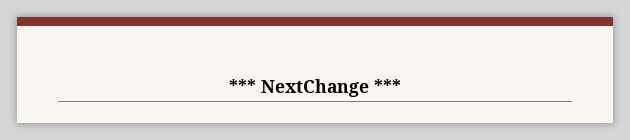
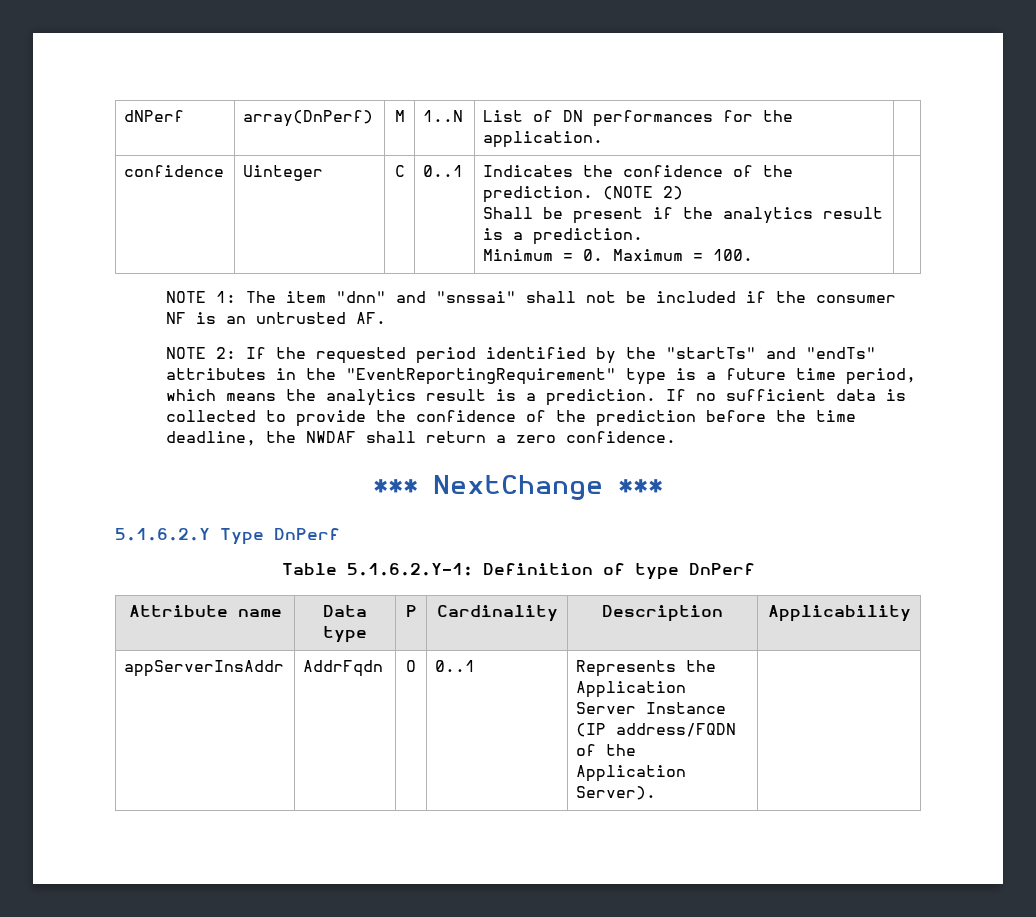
+ dNPerf | array(DnPerf) | M | 1..N | List of DN performances for the application. |
+ confidence | Uinteger | C | 0..1 | Indicates the confidence of the prediction. (NOTE 2)
+ Shall be present if the analytics result is a prediction.
+ Minimum = 0. Maximum = 100. |
+ NOTE 1: The item "dnn" and "snssai" shall not be included if the consumer NF is an untrusted AF.
+ NOTE 2: If the requested period identified by the "startTs" and "endTs" attributes in the "EventReportingRequirement" type is a future time period, which means the analytics result is a prediction. If no sufficient data is collected to provide the confidence of the prediction before the time deadline, the NWDAF shall return a zero confidence.
  *** NextChange ***
+ 5.1.6.2.Y Type DnPerf
+ Table 5.1.6.2.Y-1: Definition of type DnPerf
+ Attribute name | Data type | P | Cardinality | Description | Applicability
+ appServerInsAddr | AddrFqdn | O | 0..1 | Represents the Application Server Instance (IP address/FQDN of the Application Server). |

